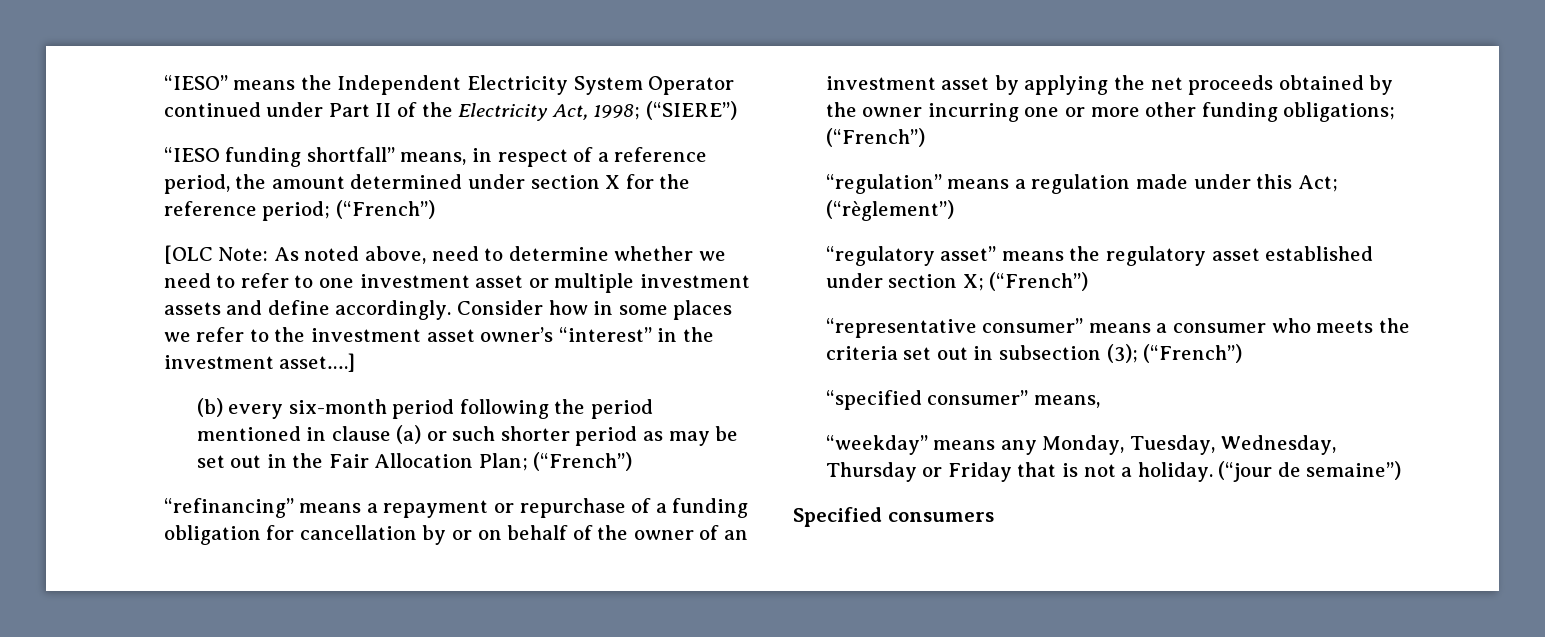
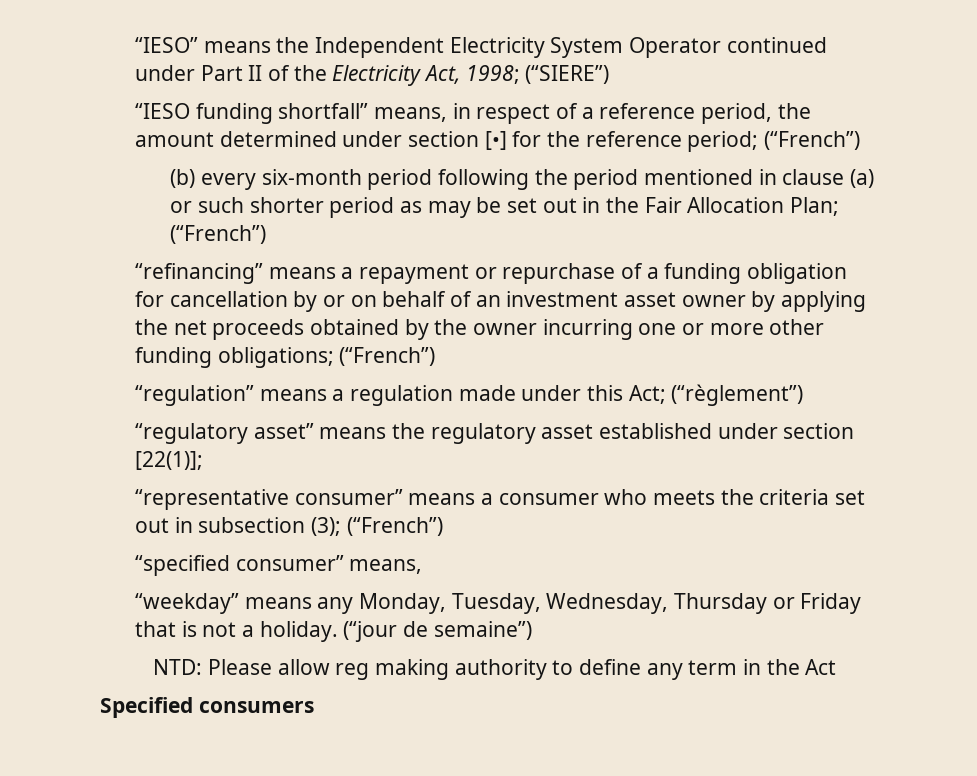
- “IESO funding shortfall” means, in respect of a reference period, the amount determined under section X for the reference period; (“French”)
+ “IESO funding shortfall” means, in respect of a reference period, the amount determined under section [•] for the reference period; (“French”)
- [OLC Note: As noted above, need to determine whether we need to refer to one investment asset or multiple investment assets and define accordingly. Consider how in some places we refer to the investment asset owner’s “interest” in the investment asset….]
- “refinancing” means a repayment or repurchase of a funding obligation for cancellation by or on behalf of the owner of an investment asset by applying the net proceeds obtained by the owner incurring one or more other funding obligations; (“French”)
+ “refinancing” means a repayment or repurchase of a funding obligation for cancellation by or on behalf of an investment asset owner by applying the net proceeds obtained by the owner incurring one or more other funding obligations; (“French”)
- “regulatory asset” means the regulatory asset established under section X; (“French”)
+ “regulatory asset” means the regulatory asset established under section [22(1)];
+ NTD: Please allow reg making authority to define any term in the Act

